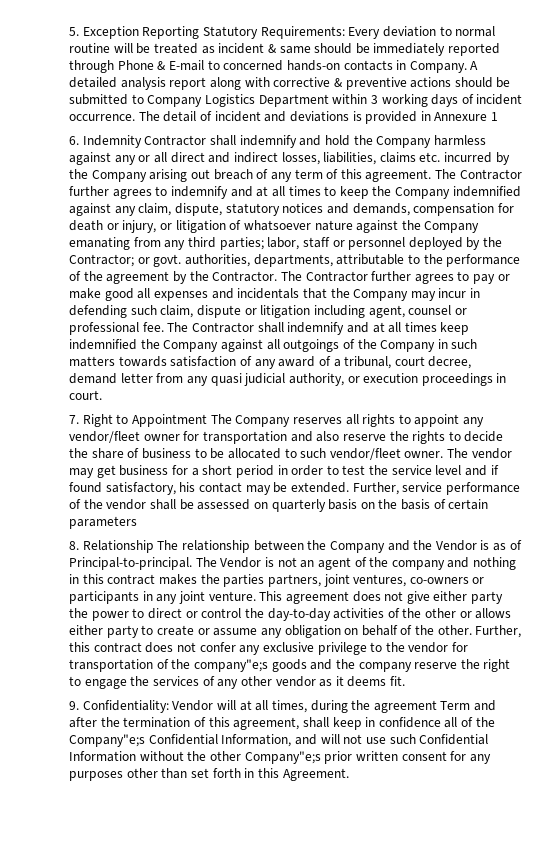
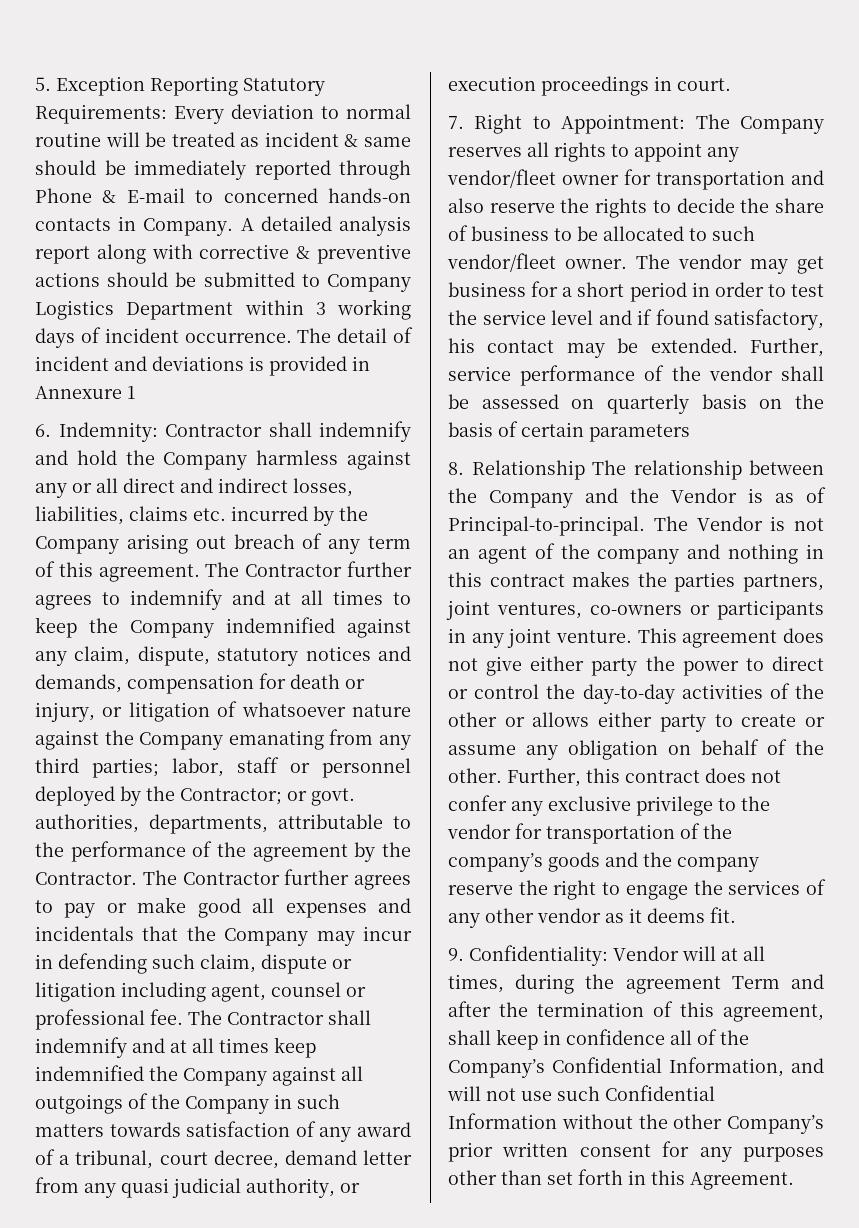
- 6. Indemnity Contractor shall indemnify and hold the Company harmless against any or all direct and indirect losses, liabilities, claims etc. incurred by the Company arising out breach of any term of this agreement.
+ 6. Indemnity: Contractor shall indemnify and hold the Company harmless against any or all direct and indirect losses, liabilities, claims etc. incurred by the Company arising out breach of any term of this agreement.
- 7. Right to Appointment The Company reserves all rights to appoint any vendor/fleet owner for transportation and also reserve the rights to decide the share of business to be allocated to such vendor/fleet owner.
+ 7. Right to Appointment: The Company reserves all rights to appoint any vendor/fleet owner for transportation and also reserve the rights to decide the share of business to be allocated to such vendor/fleet owner.
- Further, this contract does not confer any exclusive privilege to the vendor for transportation of the company"e;s goods and the company reserve the right to engage the services of any other vendor as it deems fit.
+ Further, this contract does not confer any exclusive privilege to the vendor for transportation of the company’s goods and the company reserve the right to engage the services of any other vendor as it deems fit.
- 9. Confidentiality: Vendor will at all times, during the agreement Term and after the termination of this agreement, shall keep in confidence all of the Company"e;s Confidential Information, and will not use such Confidential Information without the other Company"e;s prior written consent for any purposes other than set forth in this Agreement.
+ 9. Confidentiality: Vendor will at all times, during the agreement Term and after the termination of this agreement, shall keep in confidence all of the Company’s Confidential Information, and will not use such Confidential Information without the other Company’s prior written consent for any purposes other than set forth in this Agreement.

